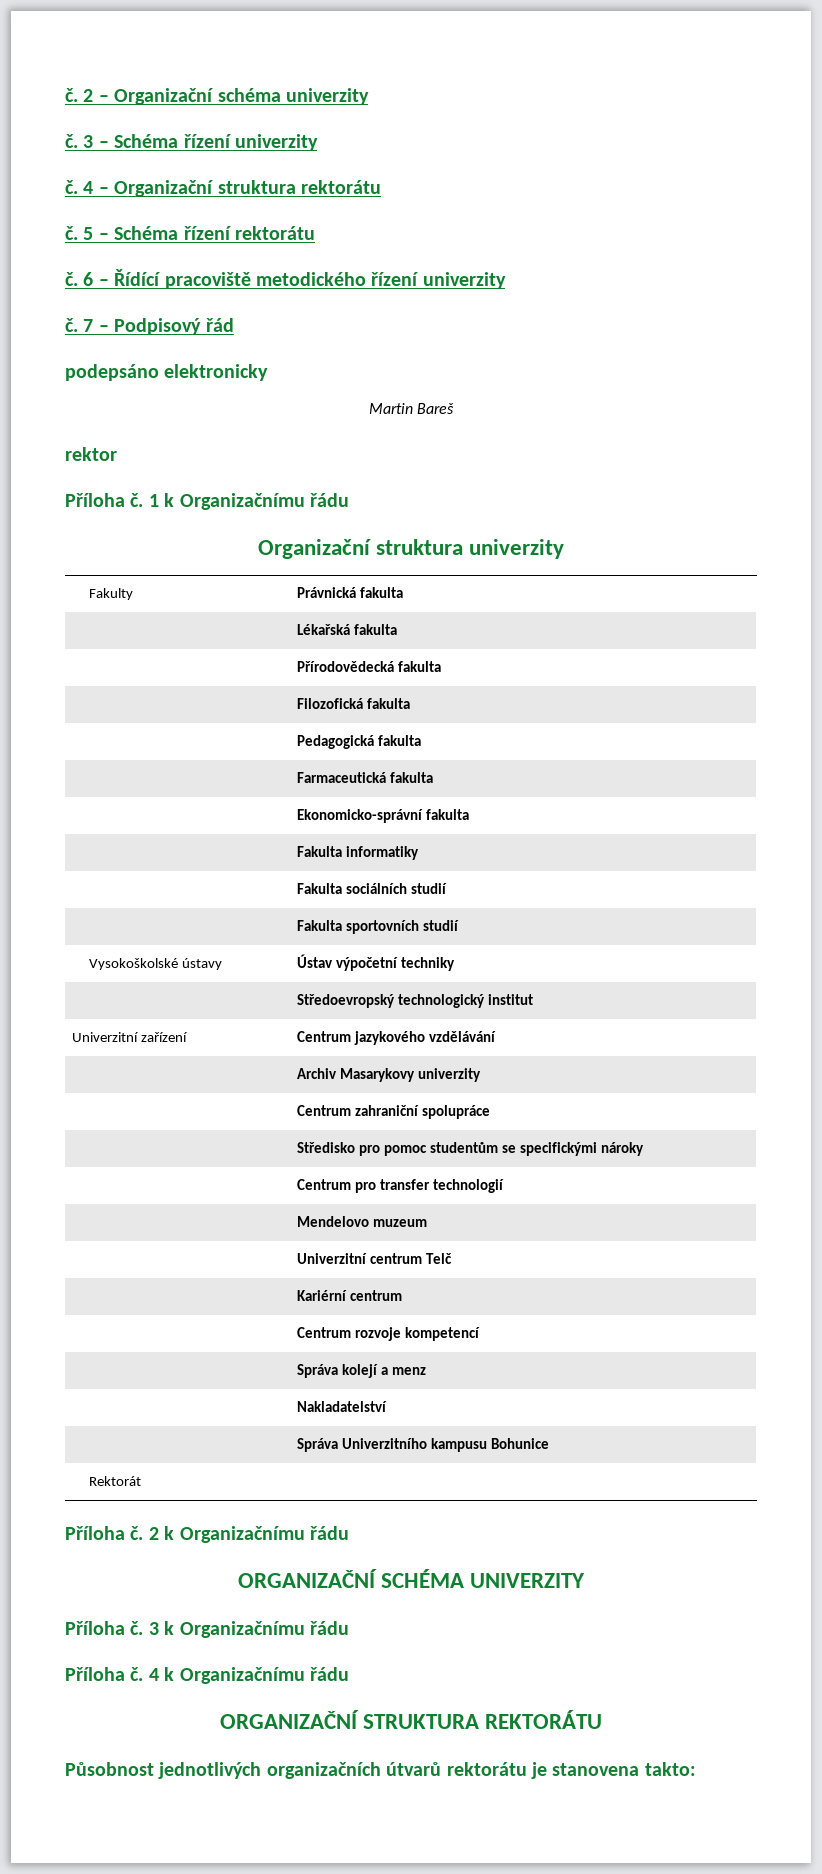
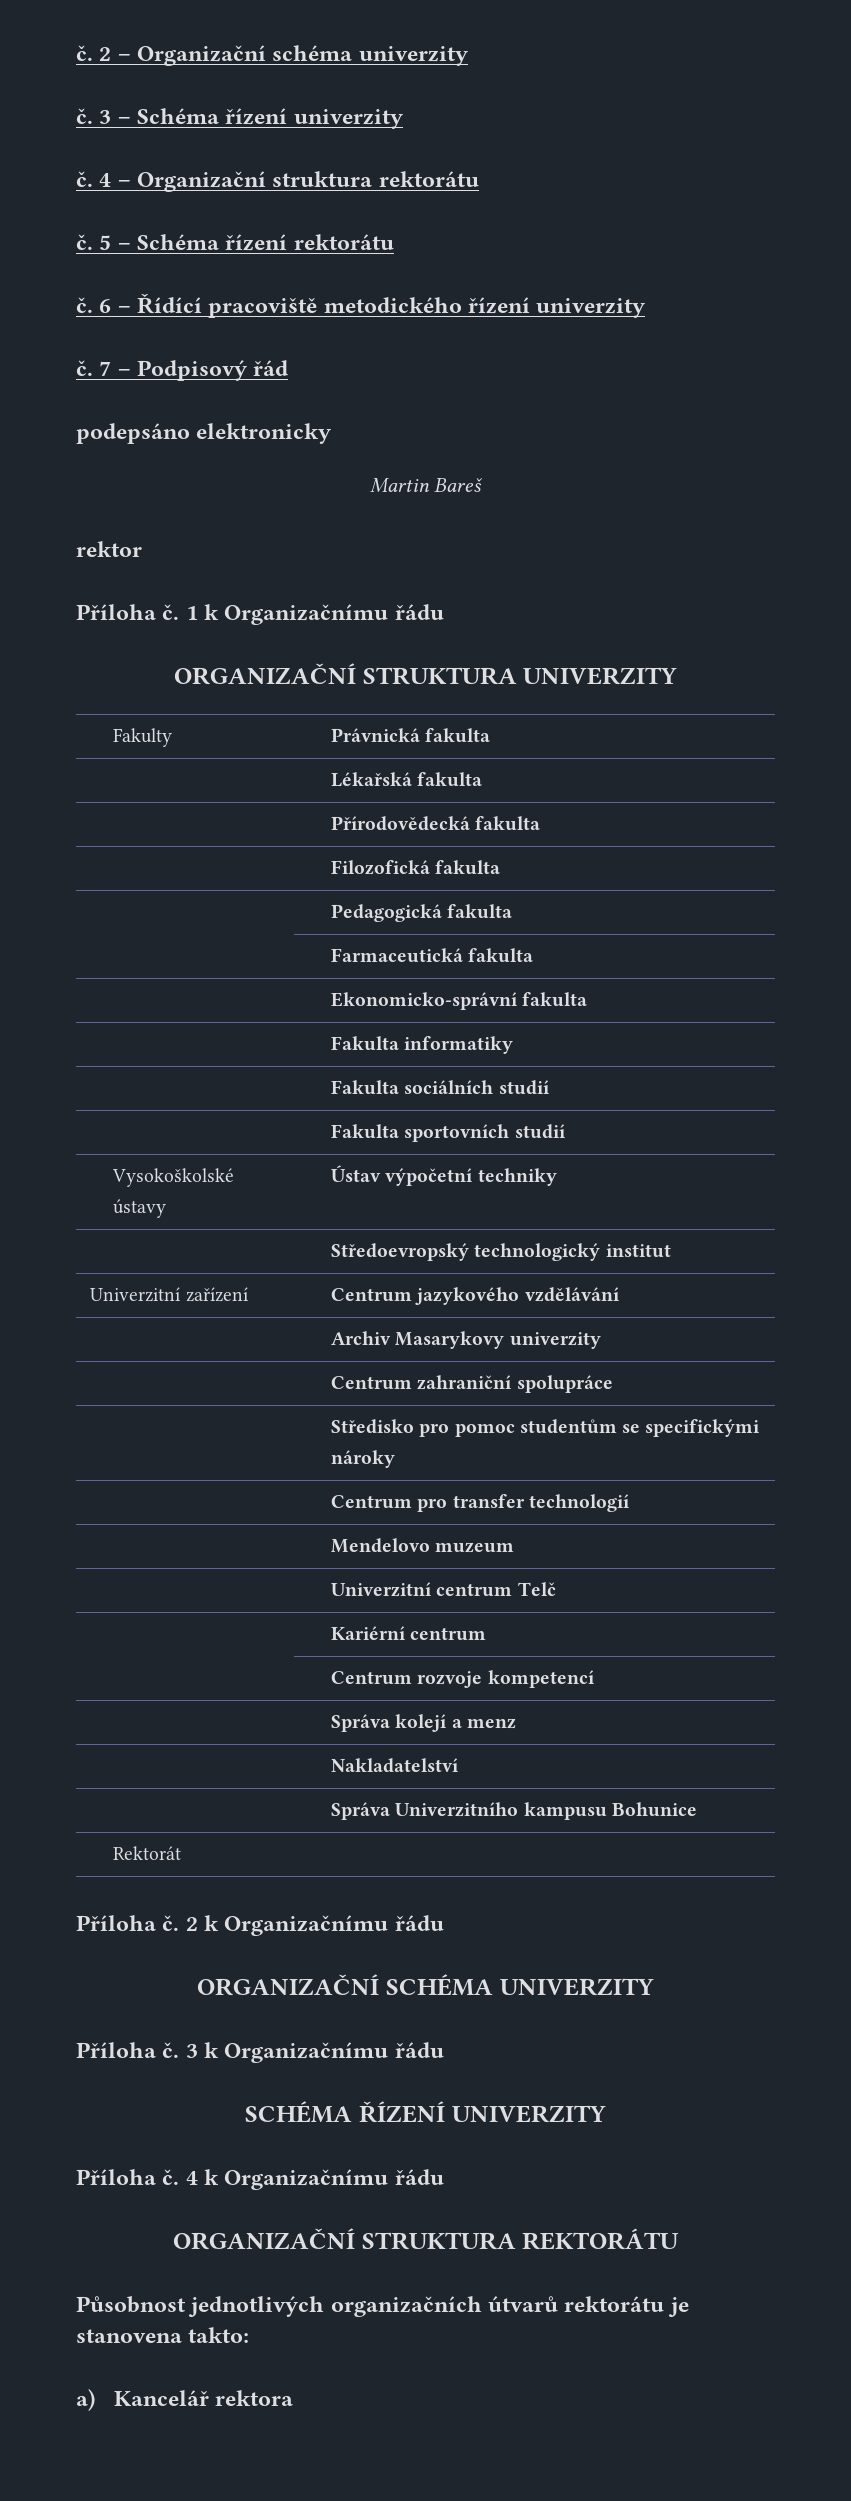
- Organizační struktura univerzity
+ ORGANIZAČNÍ STRUKTURA UNIVERZITY
+ SCHÉMA ŘÍZENÍ UNIVERZITY
+ a) Kancelář rektora

